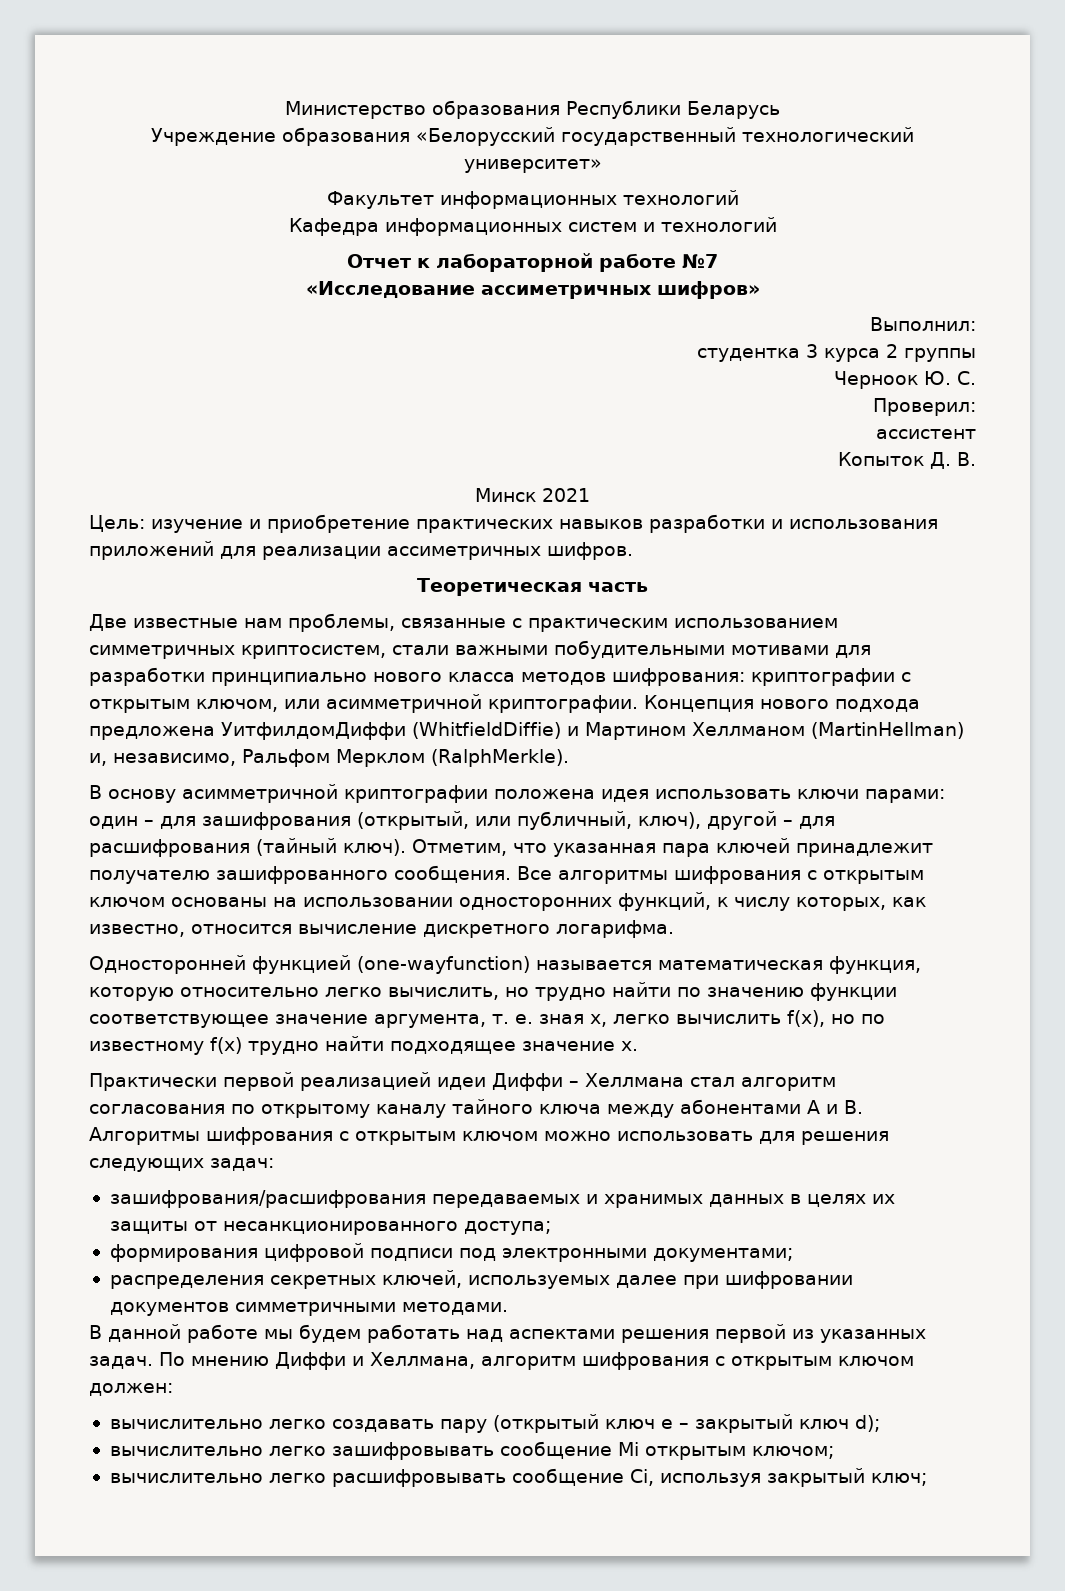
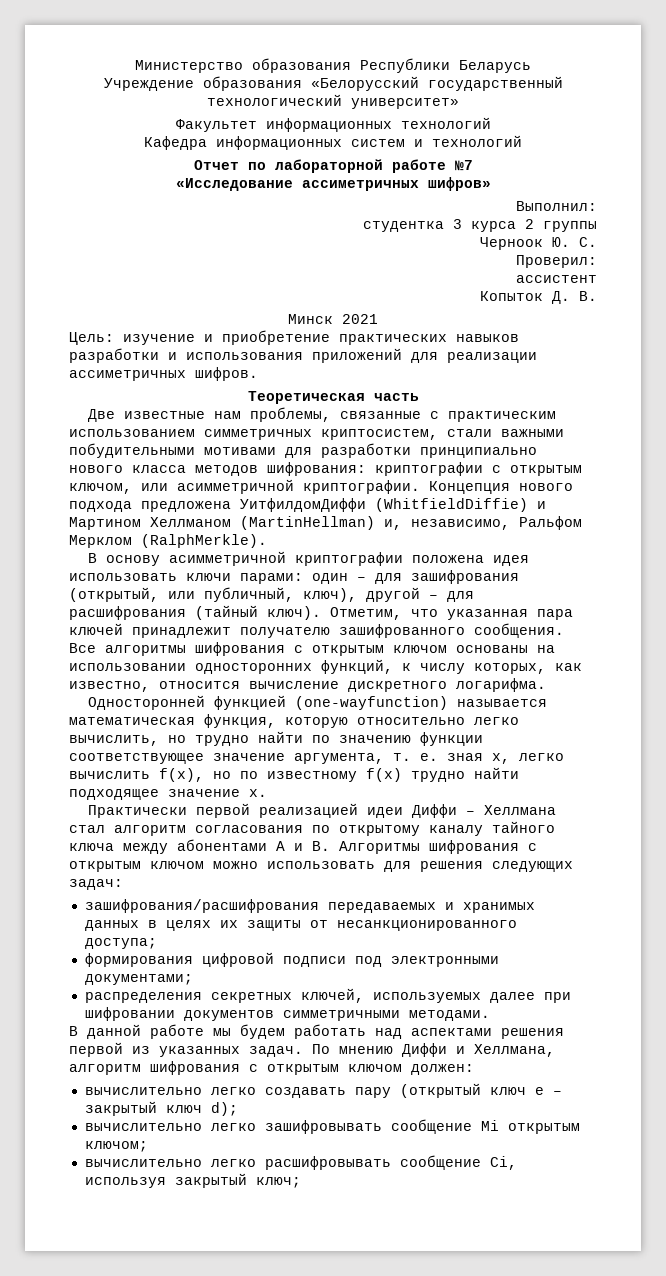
- Отчет к лабораторной работе №7
+ Отчет по лабораторной работе №7

